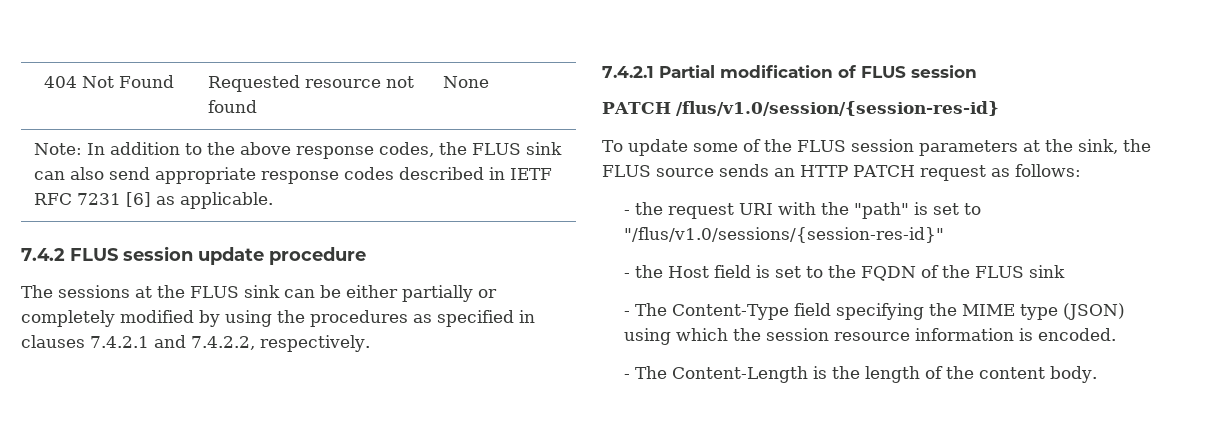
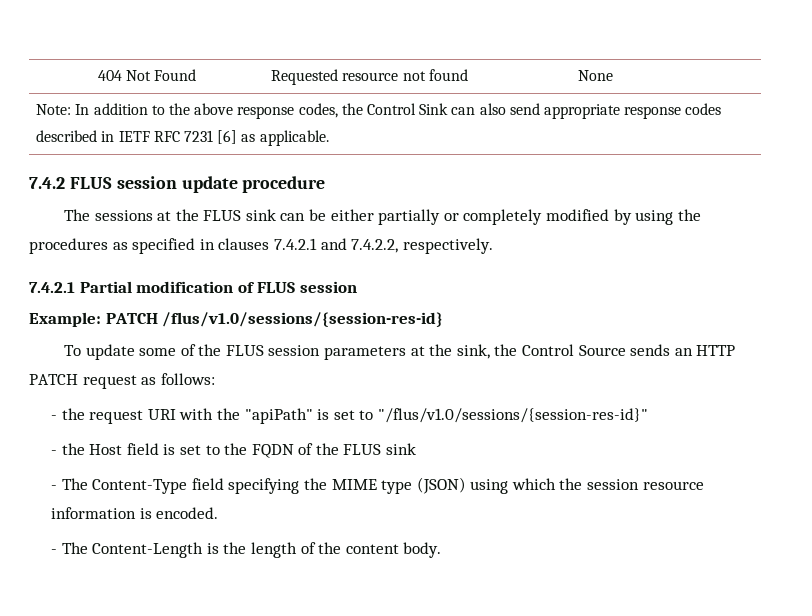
- Note: In addition to the above response codes, the FLUS sink can also send appropriate response codes described in IETF RFC 7231 [6] as applicable.
+ Note: In addition to the above response codes, the Control Sink can also send appropriate response codes described in IETF RFC 7231 [6] as applicable.
- PATCH /flus/v1.0/session/{session-res-id}
+ Example: PATCH /flus/v1.0/sessions/{session-res-id}
- To update some of the FLUS session parameters at the sink, the FLUS source sends an HTTP PATCH request as follows:
+ To update some of the FLUS session parameters at the sink, the Control Source sends an HTTP PATCH request as follows:
- - the request URI with the "path" is set to "/flus/v1.0/sessions/{session-res-id}"
+ - the request URI with the "apiPath" is set to "/flus/v1.0/sessions/{session-res-id}"

